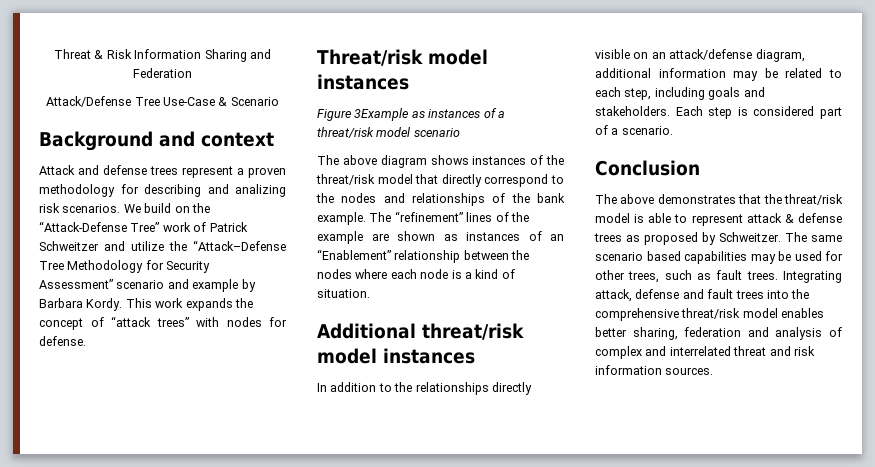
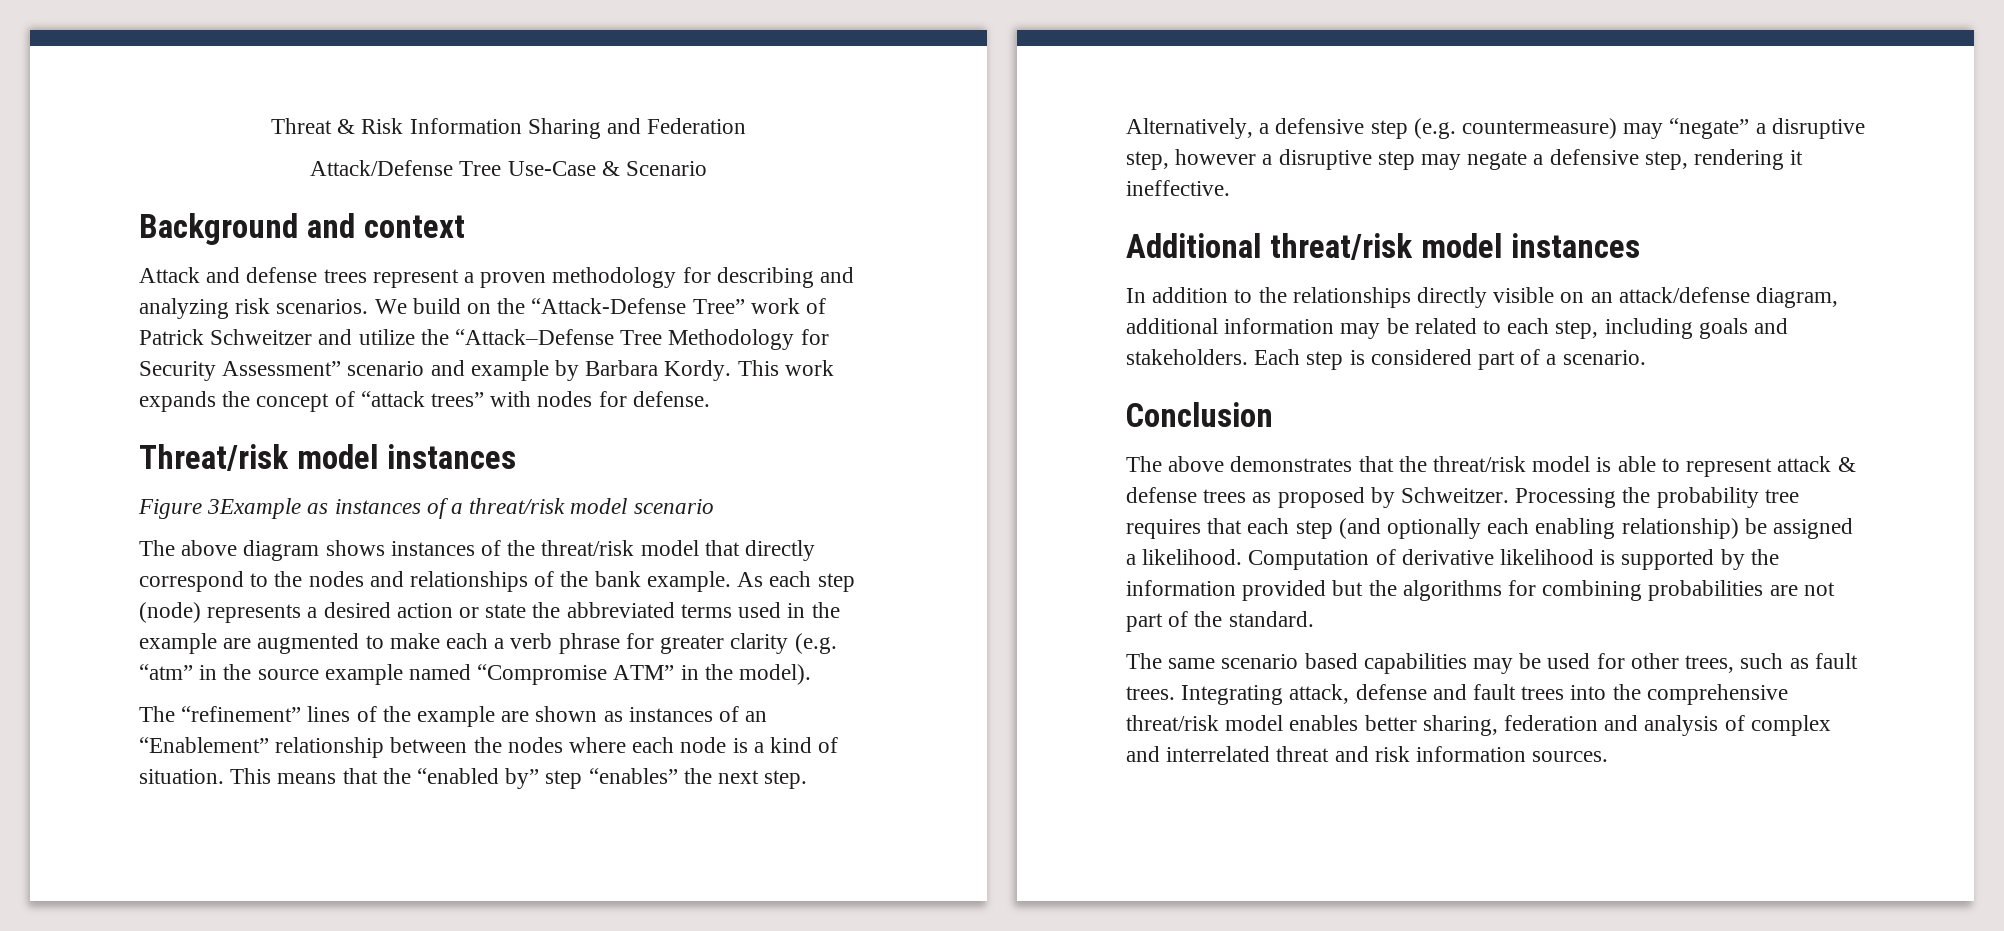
- Attack and defense trees represent a proven methodology for describing and analizing risk scenarios.
+ Attack and defense trees represent a proven methodology for describing and analyzing risk scenarios.
- The above diagram shows instances of the threat/risk model that directly correspond to the nodes and relationships of the bank example. The “refinement” lines of the example are shown as instances of an “Enablement” relationship between the nodes where each node is a kind of situation.
+ The above diagram shows instances of the threat/risk model that directly correspond to the nodes and relationships of the bank example. As each step (node) represents a desired action or state the abbreviated terms used in the example are augmented to make each a verb phrase for greater clarity (e.g. “atm” in the source example named “Compromise ATM” in the model).
+ The “refinement” lines of the example are shown as instances of an “Enablement” relationship between the nodes where each node is a kind of situation. This means that the “enabled by” step “enables” the next step. Alternatively, a defensive step (e.g. countermeasure) may “negate” a disruptive step, however a disruptive step may negate a defensive step, rendering it ineffective.
- The above demonstrates that the threat/risk model is able to represent attack & defense trees as proposed by Schweitzer. The same scenario based capabilities may be used for other trees, such as fault trees.
+ The above demonstrates that the threat/risk model is able to represent attack & defense trees as proposed by Schweitzer. Processing the probability tree requires that each step (and optionally each enabling relationship) be assigned a likelihood. Computation of derivative likelihood is supported by the information provided but the algorithms for combining probabilities are not part of the standard.
+ The same scenario based capabilities may be used for other trees, such as fault trees.

